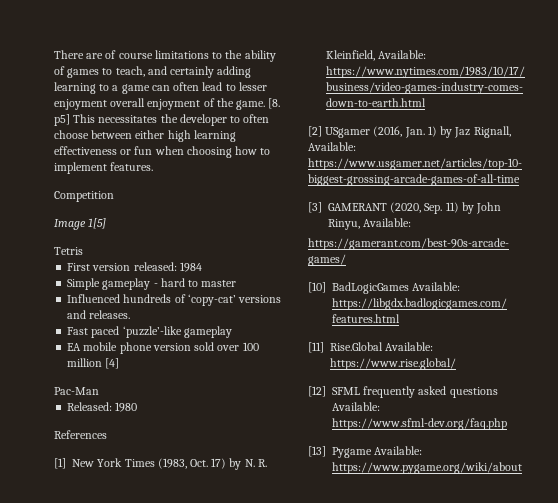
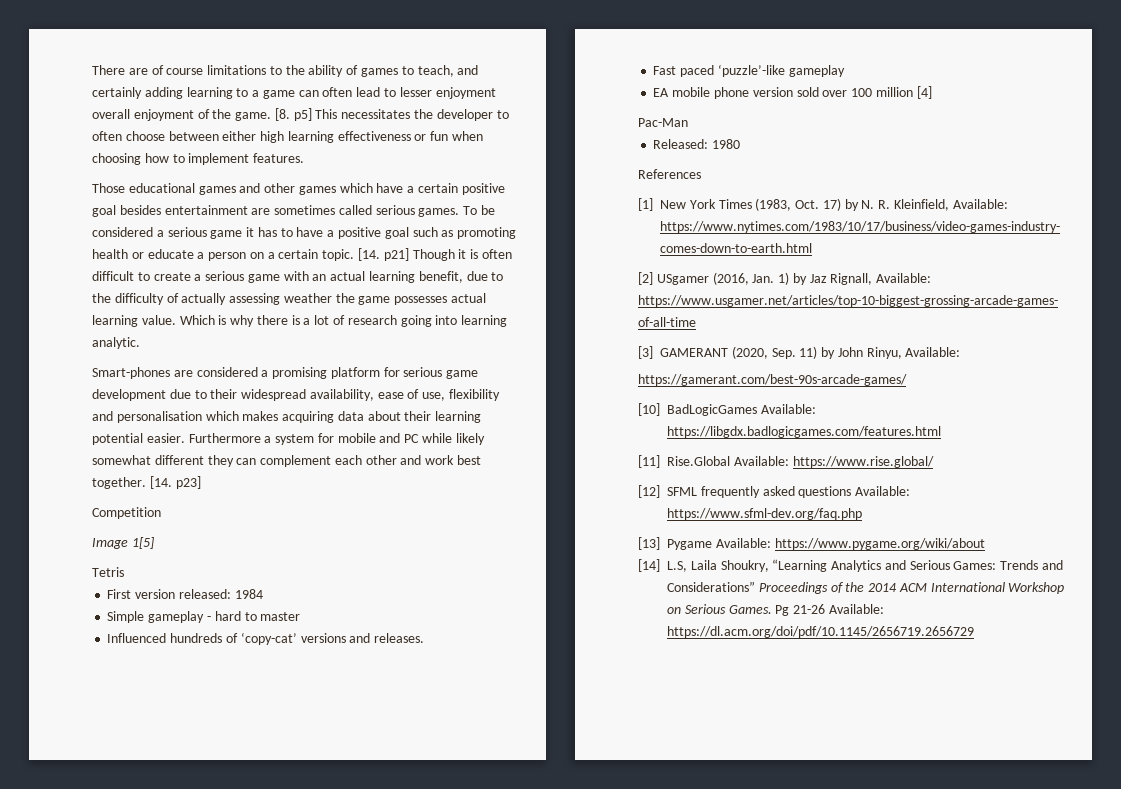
+ Those educational games and other games which have a certain positive goal besides entertainment are sometimes called serious games. To be considered a serious game it has to have a positive goal such as promoting health or educate a person on a certain topic. [14. p21] Though it is often difficult to create a serious game with an actual learning benefit, due to the difficulty of actually assessing weather the game possesses actual learning value. Which is why there is a lot of research going into learning analytic.
+ Smart-phones are considered a promising platform for serious game development due to their widespread availability, ease of use, flexibility and personalisation which makes acquiring data about their learning potential easier. Furthermore a system for mobile and PC while likely somewhat different they can complement each other and work best together. [14. p23]
+ [14] L.S, Laila Shoukry, “Learning Analytics and Serious Games: Trends and Considerations” Proceedings of the 2014 ACM International Workshop on Serious Games. Pg 21-26 Available: https://dl.acm.org/doi/pdf/10.1145/2656719.2656729

